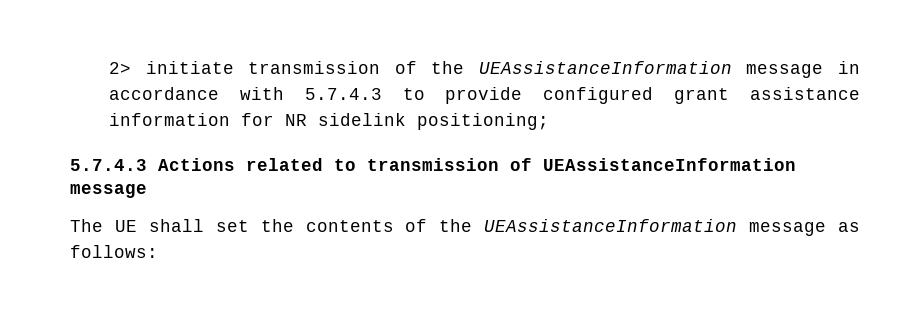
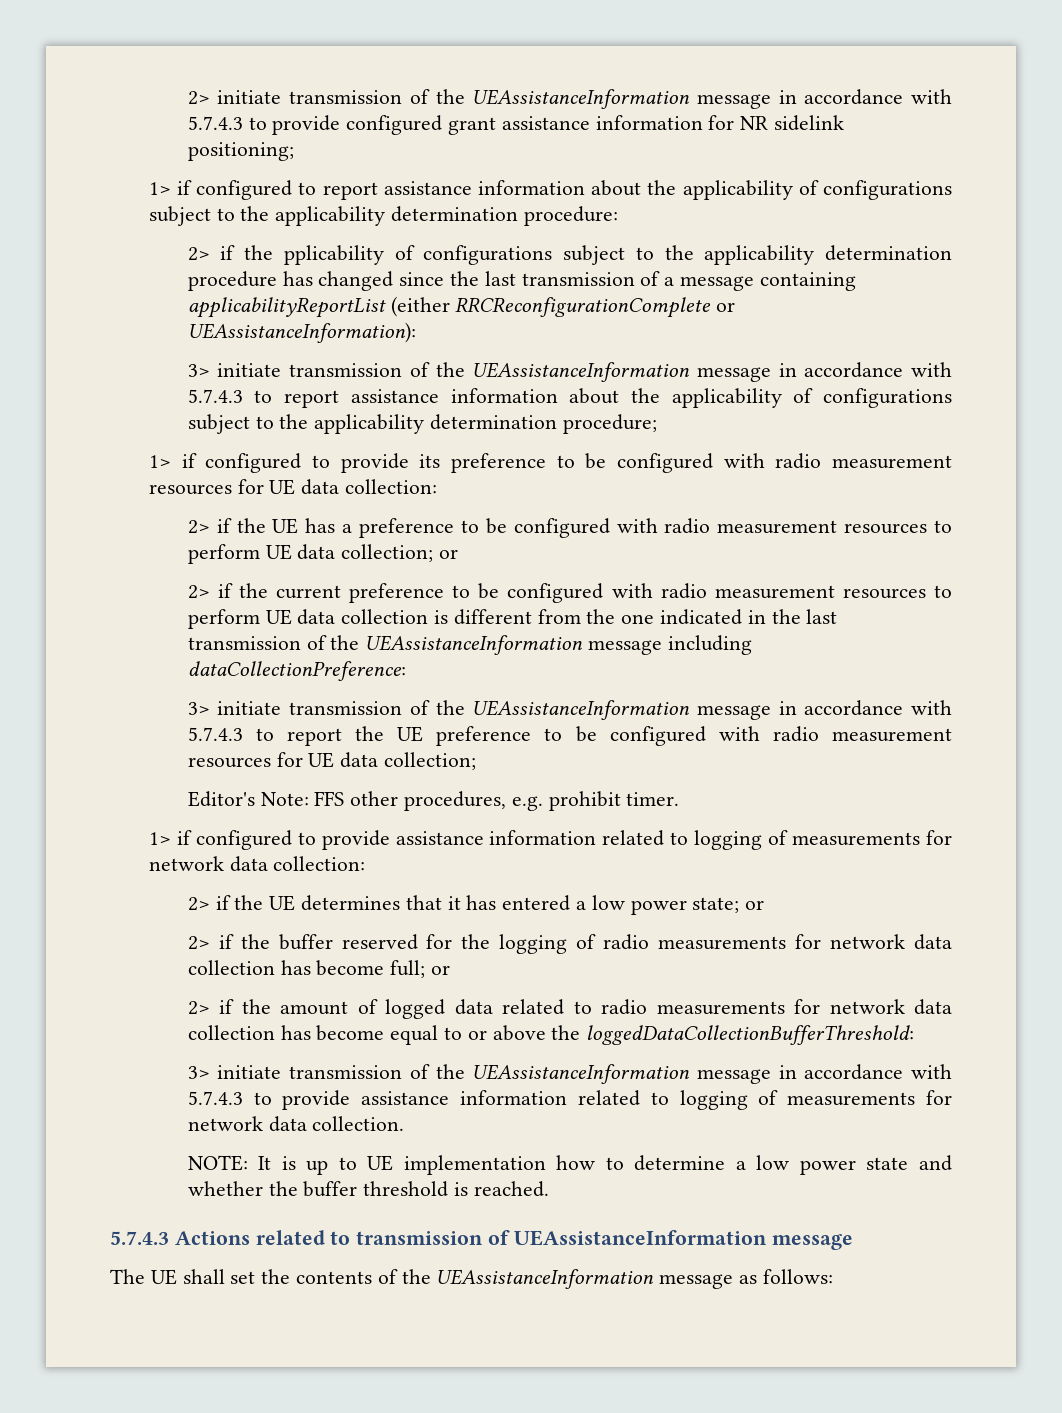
+ 1> if configured to report assistance information about the applicability of configurations subject to the applicability determination procedure:
+ 2> if the pplicability of configurations subject to the applicability determination procedure has changed since the last transmission of a message containing applicabilityReportList (either RRCReconfigurationComplete or UEAssistanceInformation):
+ 3> initiate transmission of the UEAssistanceInformation message in accordance with 5.7.4.3 to report assistance information about the applicability of configurations subject to the applicability determination procedure;
+ 1> if configured to provide its preference to be configured with radio measurement resources for UE data collection:
+ 2> if the UE has a preference to be configured with radio measurement resources to perform UE data collection; or
+ 2> if the current preference to be configured with radio measurement resources to perform UE data collection is different from the one indicated in the last transmission of the UEAssistanceInformation message including dataCollectionPreference:
+ 3> initiate transmission of the UEAssistanceInformation message in accordance with 5.7.4.3 to report the UE preference to be configured with radio measurement resources for UE data collection;
+ Editor's Note: FFS other procedures, e.g. prohibit timer.
+ 1> if configured to provide assistance information related to logging of measurements for network data collection:
+ 2> if the UE determines that it has entered a low power state; or
+ 2> if the buffer reserved for the logging of radio measurements for network data collection has become full; or
+ 2> if the amount of logged data related to radio measurements for network data collection has become equal to or above the loggedDataCollectionBufferThreshold:
+ 3> initiate transmission of the UEAssistanceInformation message in accordance with 5.7.4.3 to provide assistance information related to logging of measurements for network data collection.
+ NOTE: It is up to UE implementation how to determine a low power state and whether the buffer threshold is reached.

